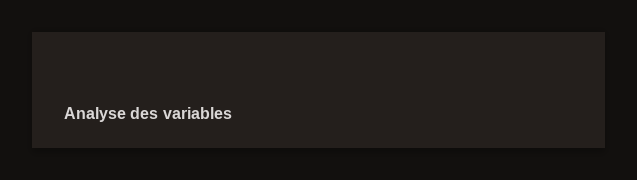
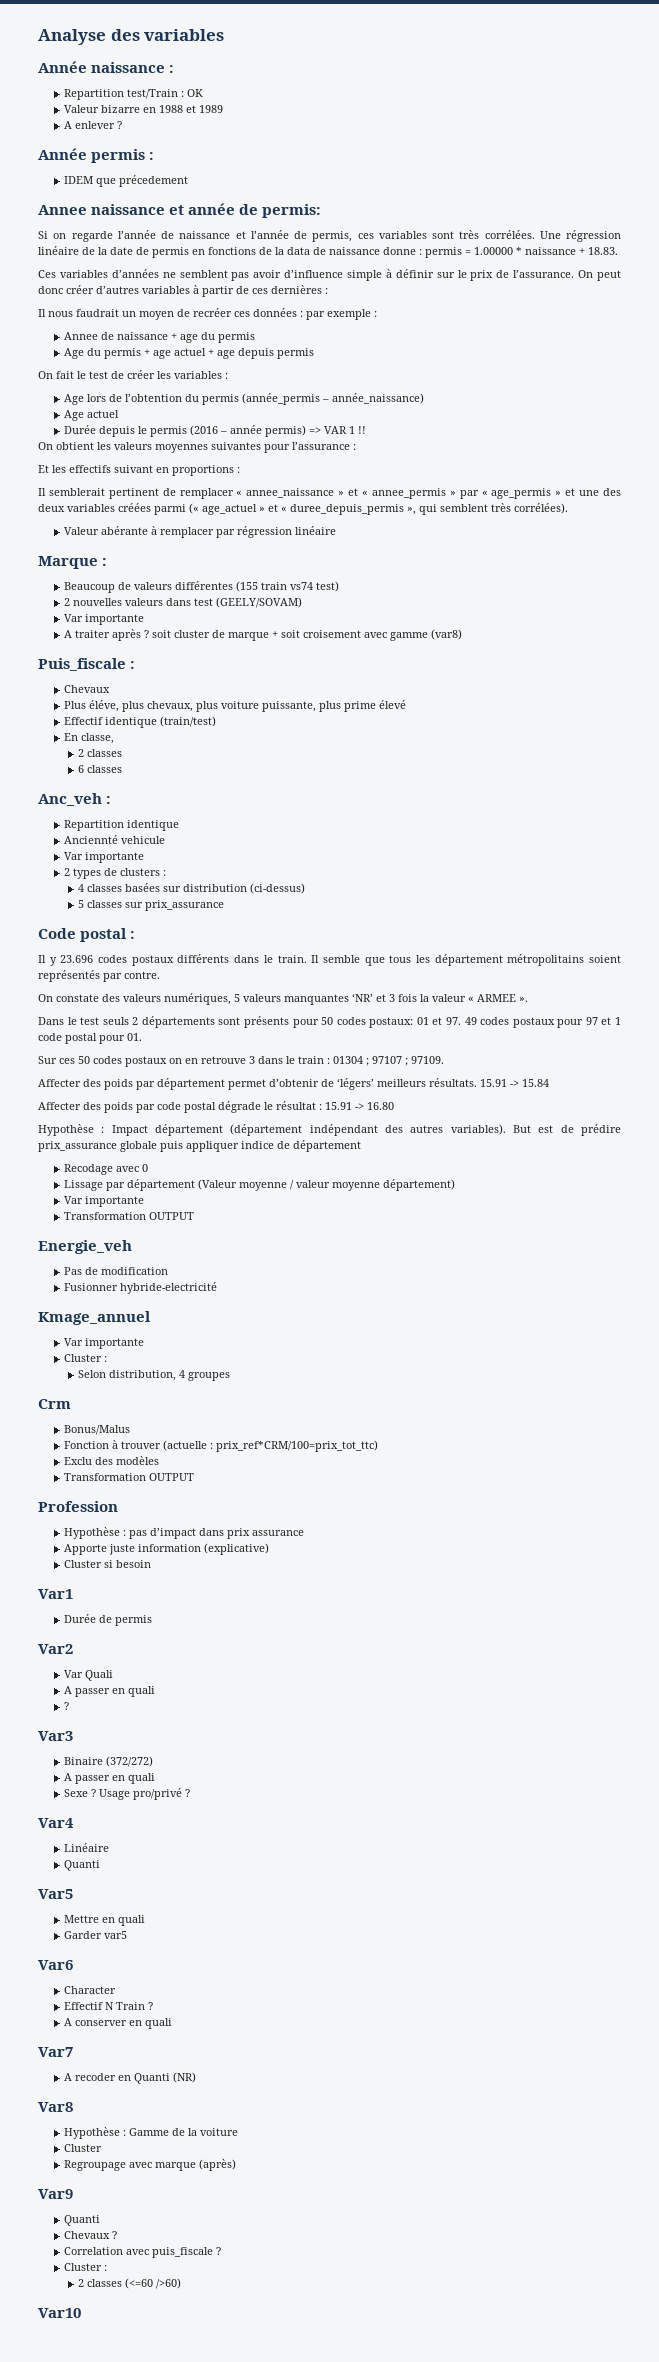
+ Année naissance :
+ Repartition test/Train : OK
+ Valeur bizarre en 1988 et 1989
+ A enlever ?
+ Année permis :
+ IDEM que précedement
+ Annee naissance et année de permis:
+ Si on regarde l’année de naissance et l’année de permis, ces variables sont très corrélées. Une régression linéaire de la date de permis en fonctions de la data de naissance donne : permis = 1.00000 * naissance + 18.83.
+ Ces variables d’années ne semblent pas avoir d’influence simple à définir sur le prix de l’assurance. On peut donc créer d’autres variables à partir de ces dernières :
+ Il nous faudrait un moyen de recréer ces données : par exemple :
+ Annee de naissance + age du permis
+ Age du permis + age actuel + age depuis permis
+ On fait le test de créer les variables :
+ Age lors de l’obtention du permis (année_permis – année_naissance)
+ Age actuel
+ Durée depuis le permis (2016 – année permis) => VAR 1 !!
+ On obtient les valeurs moyennes suivantes pour l’assurance :
+ Et les effectifs suivant en proportions :
+ Il semblerait pertinent de remplacer « annee_naissance » et « annee_permis » par « age_permis » et une des deux variables créées parmi (« age_actuel » et « duree_depuis_permis », qui semblent très corrélées).
+ Valeur abérante à remplacer par régression linéaire
+ Marque :
+ Beaucoup de valeurs différentes (155 train vs74 test)
+ 2 nouvelles valeurs dans test (GEELY/SOVAM)
+ Var importante
+ A traiter après ? soit cluster de marque + soit croisement avec gamme (var8)
+ Puis_fiscale :
+ Chevaux
+ Plus éléve, plus chevaux, plus voiture puissante, plus prime élevé
+ Effectif identique (train/test)
+ En classe,
+ 2 classes
+ 6 classes
+ Anc_veh :
+ Repartition identique
+ Anciennté vehicule
+ Var importante
+ 2 types de clusters :
+ 4 classes basées sur distribution (ci-dessus)
+ 5 classes sur prix_assurance
+ Code postal :
+ Il y 23.696 codes postaux différents dans le train. Il semble que tous les département métropolitains soient représentés par contre.
+ On constate des valeurs numériques, 5 valeurs manquantes ‘NR’ et 3 fois la valeur « ARMEE ».
+ Dans le test seuls 2 départements sont présents pour 50 codes postaux: 01 et 97. 49 codes postaux pour 97 et 1 code postal pour 01.
+ Sur ces 50 codes postaux on en retrouve 3 dans le train : 01304 ; 97107 ; 97109.
+ Affecter des poids par département permet d’obtenir de ‘légers’ meilleurs résultats. 15.91 -> 15.84
+ Affecter des poids par code postal dégrade le résultat : 15.91 -> 16.80
+ Hypothèse : Impact département (département indépendant des autres variables). But est de prédire prix_assurance globale puis appliquer indice de département
+ Recodage avec 0
+ Lissage par département (Valeur moyenne / valeur moyenne département)
+ Var importante
+ Transformation OUTPUT
+ Energie_veh
+ Pas de modification
+ Fusionner hybride-electricité
+ Kmage_annuel
+ Var importante
+ Cluster :
+ Selon distribution, 4 groupes
+ Crm
+ Bonus/Malus
+ Fonction à trouver (actuelle : prix_ref*CRM/100=prix_tot_ttc)
+ Exclu des modèles
+ Transformation OUTPUT
+ Profession
+ Hypothèse : pas d’impact dans prix assurance
+ Apporte juste information (explicative)
+ Cluster si besoin
+ Var1
+ Durée de permis
+ Var2
+ Var Quali
+ A passer en quali
+ ?
+ Var3
+ Binaire (372/272)
+ A passer en quali
+ Sexe ? Usage pro/privé ?
+ Var4
+ Linéaire
+ Quanti
+ Var5
+ Mettre en quali
+ Garder var5
+ Var6
+ Character
+ Effectif N Train ?
+ A conserver en quali
+ Var7
+ A recoder en Quanti (NR)
+ Var8
+ Hypothèse : Gamme de la voiture
+ Cluster
+ Regroupage avec marque (après)
+ Var9
+ Quanti
+ Chevaux ?
+ Correlation avec puis_fiscale ?
+ Cluster :
+ 2 classes (<=60 />60)
+ Var10

